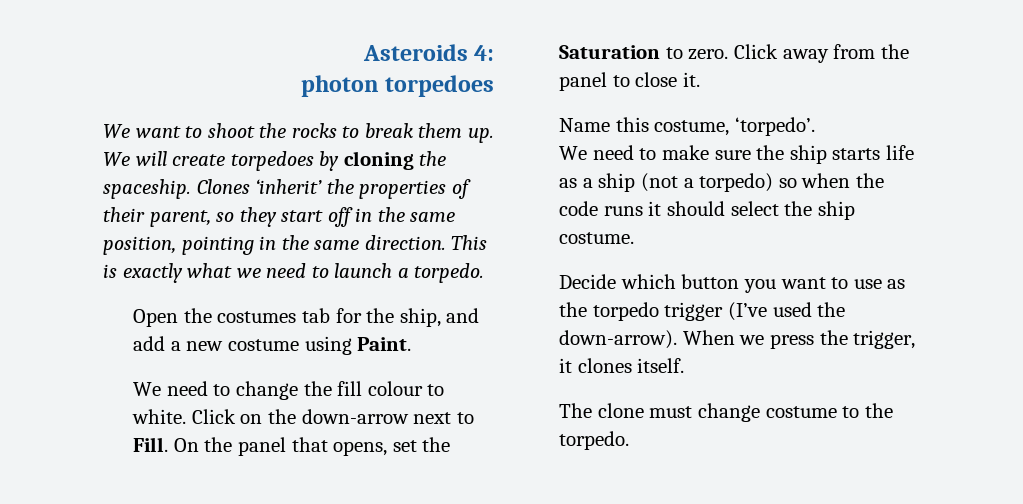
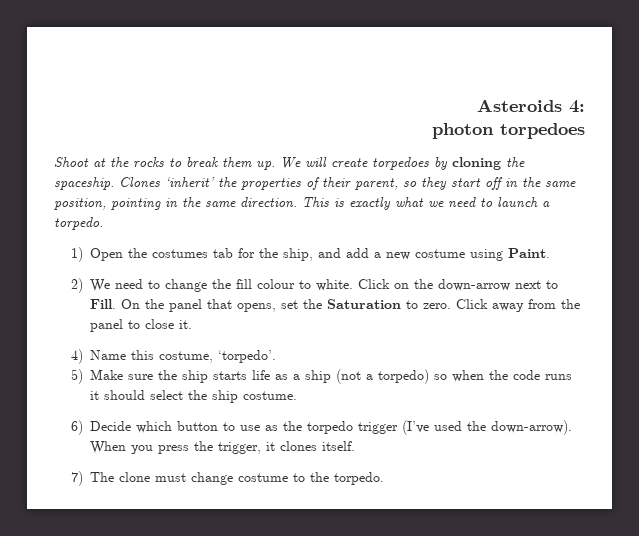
- We want to shoot the rocks to break them up.
+ Shoot at the rocks to break them up.
- Open the costumes tab for the ship, and add a new costume using Paint.
+ 1) Open the costumes tab for the ship, and add a new costume using Paint.
- We need to change the fill colour to white.
+ 2) We need to change the fill colour to white.
- Name this costume, ‘torpedo’.
+ 4) Name this costume, ‘torpedo’.
- We need to make sure the ship starts life as a ship (not a torpedo) so when the code runs it should select the ship costume.
+ 5) Make sure the ship starts life as a ship (not a torpedo) so when the code runs it should select the ship costume.
- Decide which button you want to use as the torpedo trigger (I’ve used the down-arrow).
+ 6) Decide which button to use as the torpedo trigger (I’ve used the down-arrow).
- When we press the trigger, it clones itself.
+ When you press the trigger, it clones itself.
- The clone must change costume to the torpedo.
+ 7) The clone must change costume to the torpedo.

